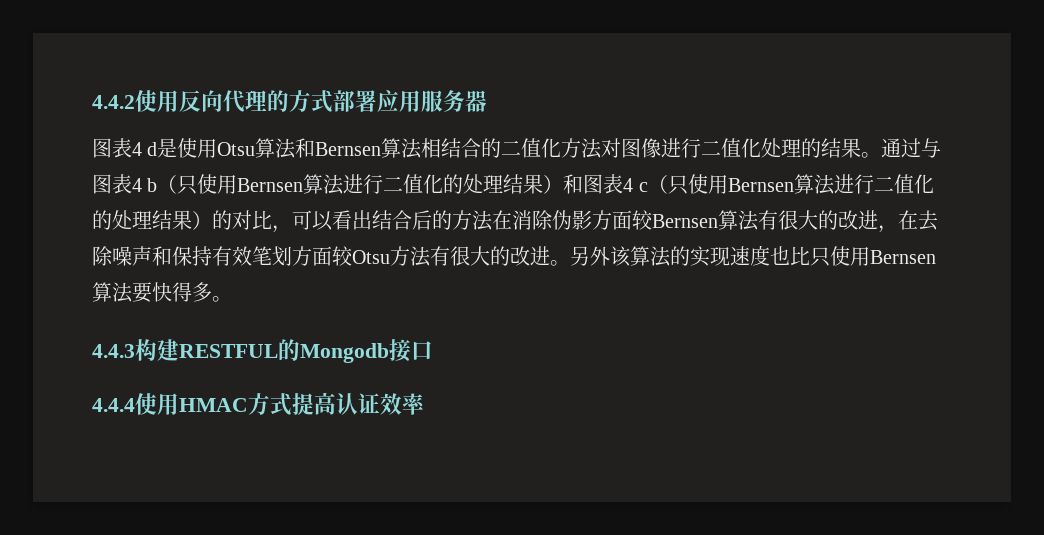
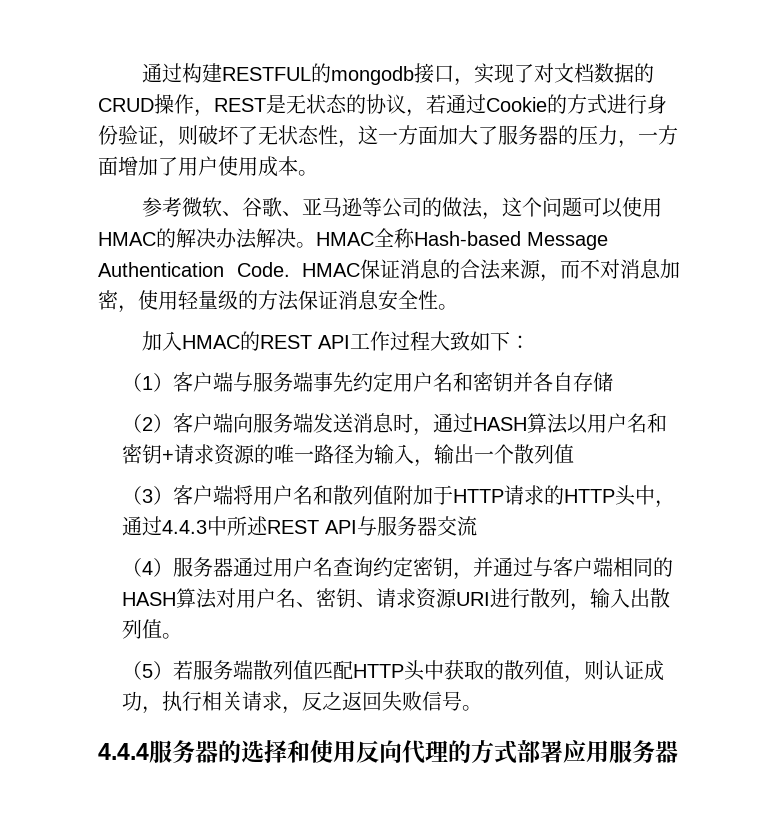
- 4.4.2使用反向代理的方式部署应用服务器
+ 通过构建RESTFUL的mongodb接口，实现了对文档数据的CRUD操作，REST是无状态的协议，若通过Cookie的方式进行身份验证，则破坏了无状态性，这一方面加大了服务器的压力，一方面增加了用户使用成本。
+ 参考微软、谷歌、亚马逊等公司的做法，这个问题可以使用HMAC的解决办法解决。HMAC全称Hash-based Message Authentication Code. HMAC保证消息的合法来源，而不对消息加密，使用轻量级的方法保证消息安全性。
+ 加入HMAC的REST API工作过程大致如下：
+ （1）客户端与服务端事先约定用户名和密钥并各自存储
+ （2）客户端向服务端发送消息时，通过HASH算法以用户名和密钥+请求资源的唯一路径为输入，输出一个散列值
+ （3）客户端将用户名和散列值附加于HTTP请求的HTTP头中，通过4.4.3中所述REST API与服务器交流
+ （4）服务器通过用户名查询约定密钥，并通过与客户端相同的HASH算法对用户名、密钥、请求资源URI进行散列，输入出散列值。
+ （5）若服务端散列值匹配HTTP头中获取的散列值，则认证成功，执行相关请求，反之返回失败信号。
+ 4.4.4服务器的选择和使用反向代理的方式部署应用服务器
- 图表4 d是使用Otsu算法和Bernsen算法相结合的二值化方法对图像进行二值化处理的结果。通过与图表4 b（只使用Bernsen算法进行二值化的处理结果）和图表4 c（只使用Bernsen算法进行二值化的处理结果）的对比，可以看出结合后的方法在消除伪影方面较Bernsen算法有很大的改进，在去除噪声和保持有效笔划方面较Otsu方法有很大的改进。另外该算法的实现速度也比只使用Bernsen算法要快得多。
- 4.4.3构建RESTFUL的Mongodb接口
- 4.4.4使用HMAC方式提高认证效率

